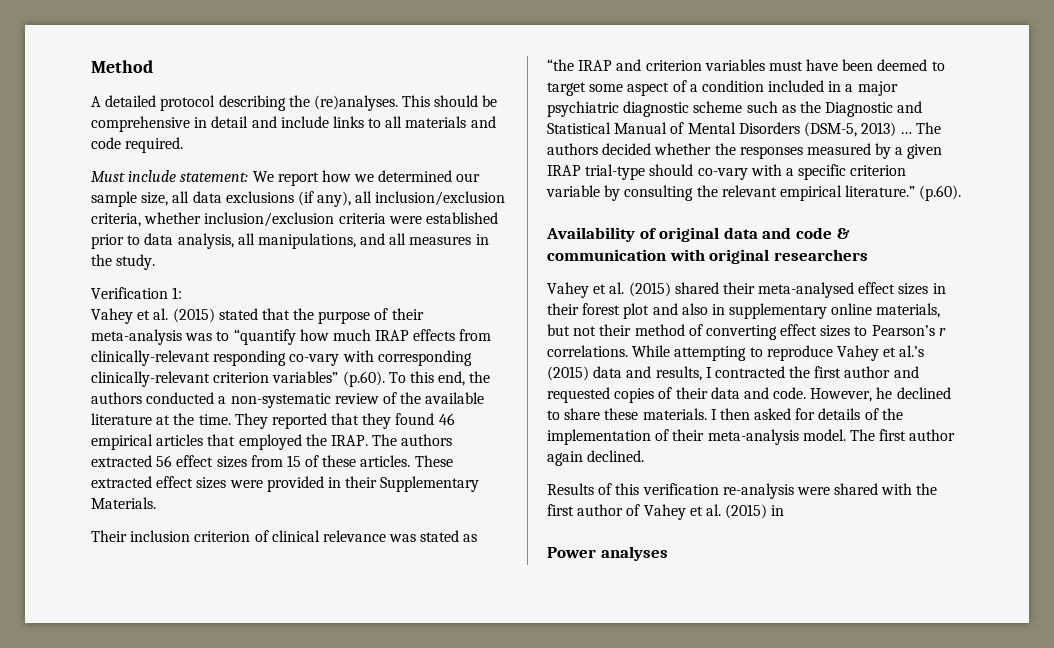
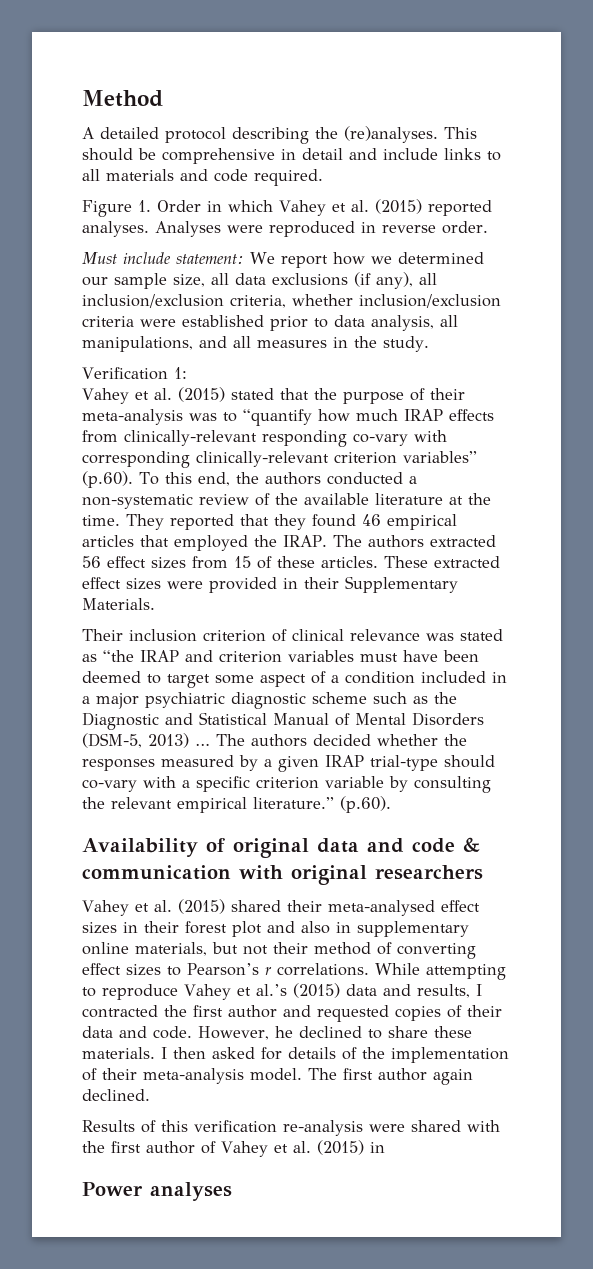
+ Figure 1. Order in which Vahey et al. (2015) reported analyses. Analyses were reproduced in reverse order.

